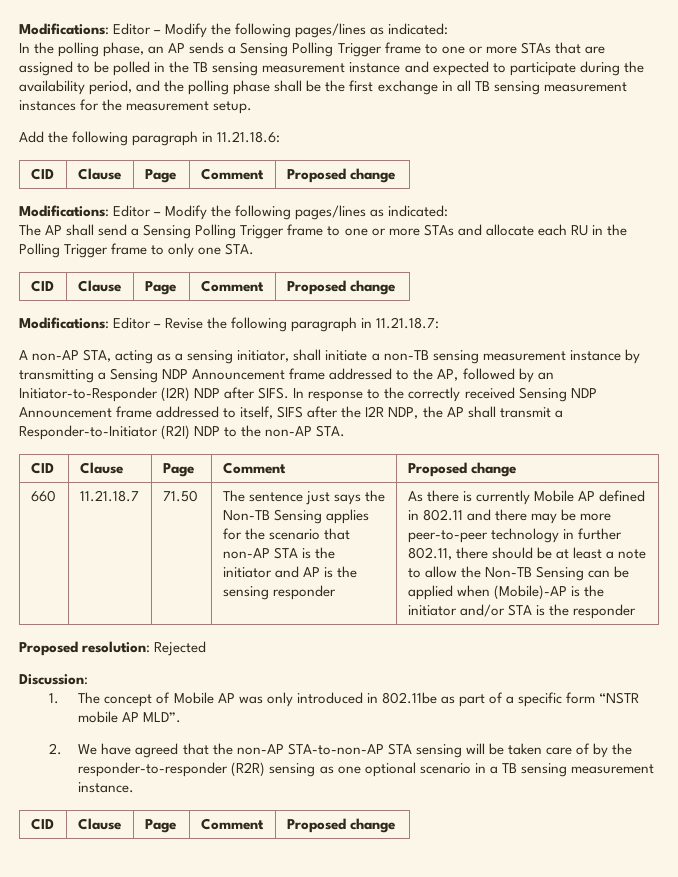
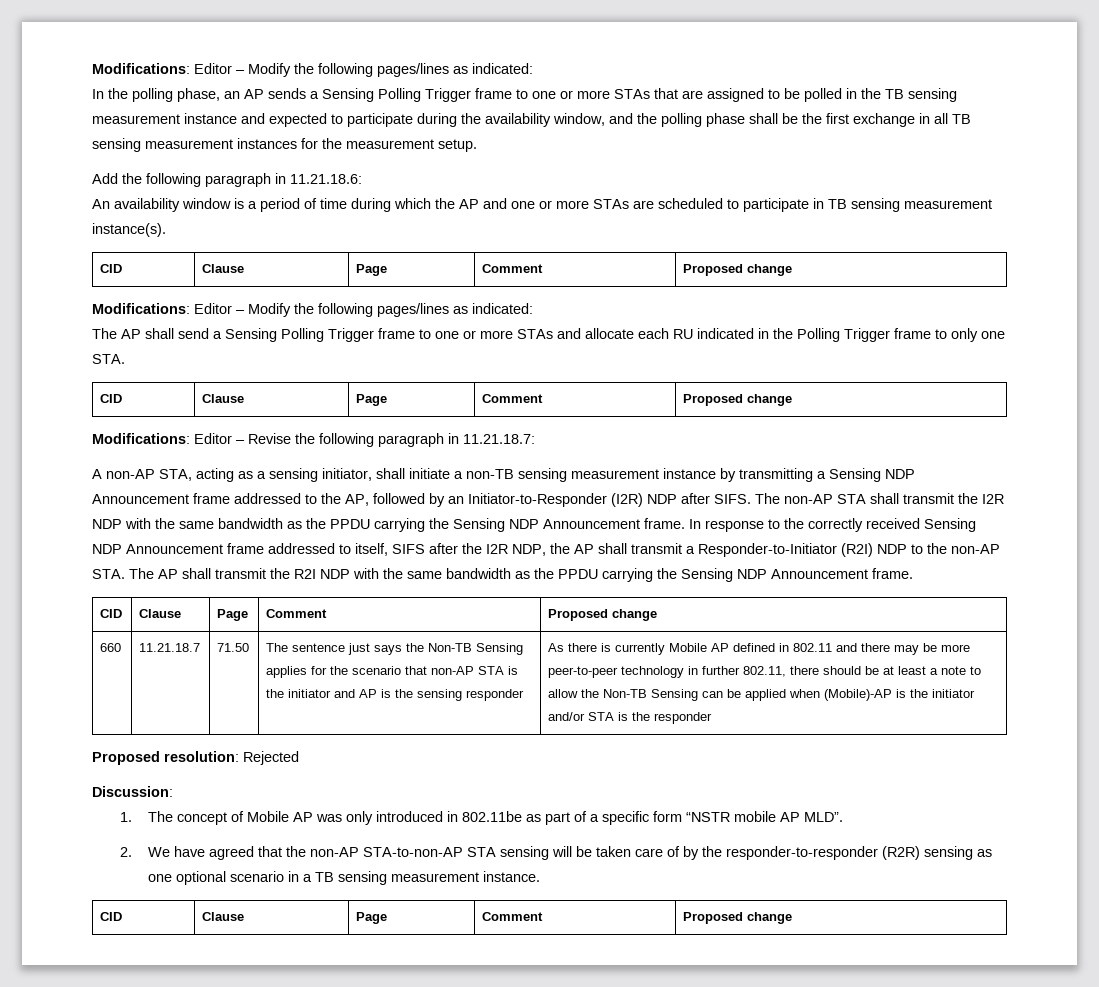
- In the polling phase, an AP sends a Sensing Polling Trigger frame to one or more STAs that are assigned to be polled in the TB sensing measurement instance and expected to participate during the availability period, and the polling phase shall be the first exchange in all TB sensing measurement instances for the measurement setup.
+ In the polling phase, an AP sends a Sensing Polling Trigger frame to one or more STAs that are assigned to be polled in the TB sensing measurement instance and expected to participate during the availability window, and the polling phase shall be the first exchange in all TB sensing measurement instances for the measurement setup.
+ An availability window is a period of time during which the AP and one or more STAs are scheduled to participate in TB sensing measurement instance(s).
- The AP shall send a Sensing Polling Trigger frame to one or more STAs and allocate each RU in the Polling Trigger frame to only one STA.
+ The AP shall send a Sensing Polling Trigger frame to one or more STAs and allocate each RU indicated in the Polling Trigger frame to only one STA.
+ The non-AP STA shall transmit the I2R NDP with the same bandwidth as the PPDU carrying the Sensing NDP Announcement frame.
- In response to the correctly received Sensing NDP Announcement frame addressed to itself, SIFS after the I2R NDP, the AP shall transmit a Responder-to-Initiator (R2I) NDP to the non-AP STA.
+ In response to the correctly received Sensing NDP Announcement frame addressed to itself, SIFS after the I2R NDP, the AP shall transmit a Responder-to-Initiator (R2I) NDP to the non-AP STA. The AP shall transmit the R2I NDP with the same bandwidth as the PPDU carrying the Sensing NDP Announcement frame.

